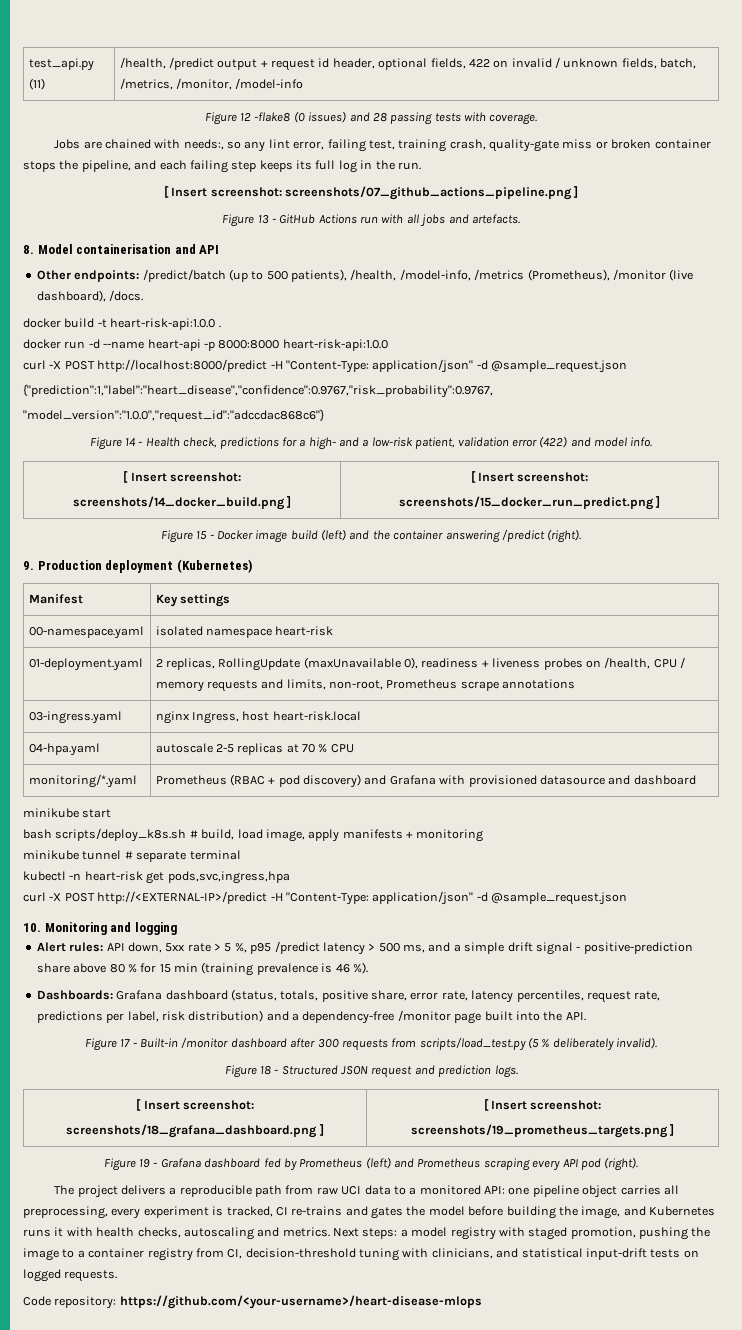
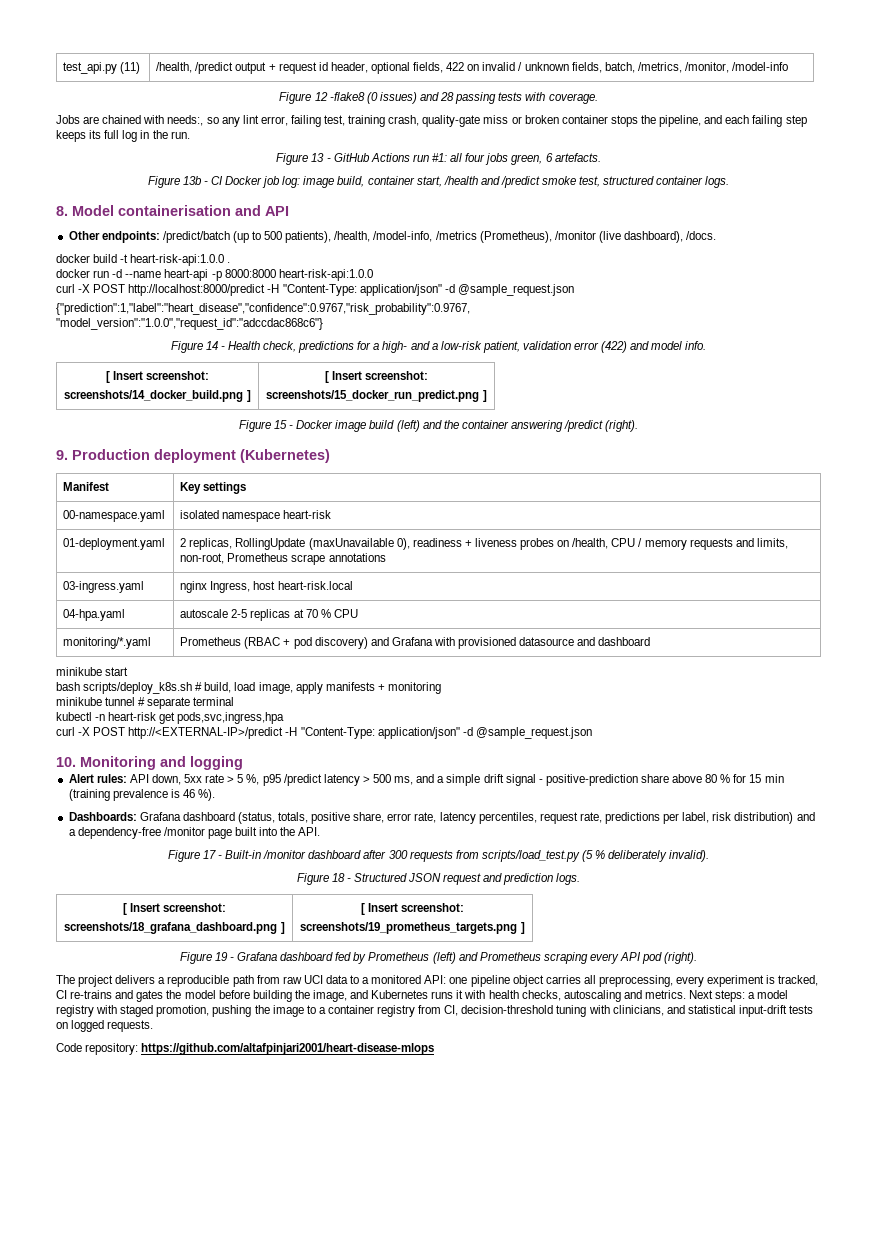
- [ Insert screenshot: screenshots/07_github_actions_pipeline.png ]
- Figure 13 - GitHub Actions run with all jobs and artefacts.
+ Figure 13 - GitHub Actions run #1: all four jobs green, 6 artefacts.
+ Figure 13b - CI Docker job log: image build, container start, /health and /predict smoke test, structured container logs.
- Code repository: https://github.com/<your-username>/heart-disease-mlops
+ Code repository: https://github.com/altafpinjari2001/heart-disease-mlops

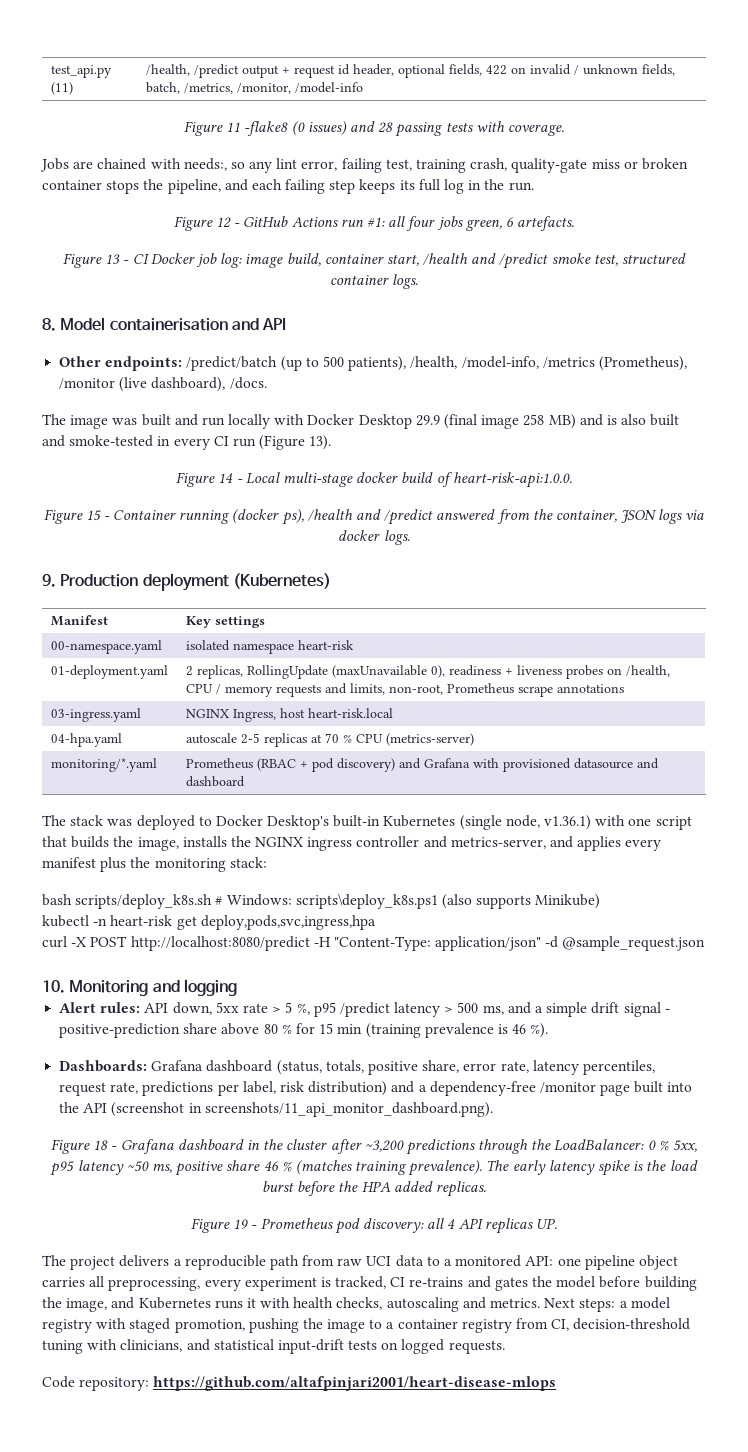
- Figure 12 -flake8 (0 issues) and 28 passing tests with coverage.
+ Figure 11 -flake8 (0 issues) and 28 passing tests with coverage.
- Figure 13 - GitHub Actions run #1: all four jobs green, 6 artefacts.
+ Figure 12 - GitHub Actions run #1: all four jobs green, 6 artefacts.
- Figure 13b - CI Docker job log: image build, container start, /health and /predict smoke test, structured container logs.
+ Figure 13 - CI Docker job log: image build, container start, /health and /predict smoke test, structured container logs.
- docker build -t heart-risk-api:1.0.0 .
- docker run -d --name heart-api -p 8000:8000 heart-risk-api:1.0.0
- curl -X POST http://localhost:8000/predict -H "Content-Type: application/json" -d @sample_request.json
- {"prediction":1,"label":"heart_disease","confidence":0.9767,"risk_probability":0.9767,
- "model_version":"1.0.0","request_id":"adccdac868c6"}
- Figure 14 - Health check, predictions for a high- and a low-risk patient, validation error (422) and model info.
- [ Insert screenshot:
- screenshots/14_docker_build.png ] | [ Insert screenshot:
- screenshots/15_docker_run_predict.png ]
- Figure 15 - Docker image build (left) and the container answering /predict (right).
+ The image was built and run locally with Docker Desktop 29.9 (final image 258 MB) and is also built and smoke-tested in every CI run (Figure 13).
+ Figure 14 - Local multi-stage docker build of heart-risk-api:1.0.0.
+ Figure 15 - Container running (docker ps), /health and /predict answered from the container, JSON logs via docker logs.
- 03-ingress.yaml | nginx Ingress, host heart-risk.local
+ 03-ingress.yaml | NGINX Ingress, host heart-risk.local
- 04-hpa.yaml | autoscale 2-5 replicas at 70 % CPU
+ 04-hpa.yaml | autoscale 2-5 replicas at 70 % CPU (metrics-server)
- minikube start
- bash scripts/deploy_k8s.sh # build, load image, apply manifests + monitoring
- minikube tunnel # separate terminal
+ The stack was deployed to Docker Desktop's built-in Kubernetes (single node, v1.36.1) with one script that builds the image, installs the NGINX ingress controller and metrics-server, and applies every manifest plus the monitoring stack:
+ bash scripts/deploy_k8s.sh # Windows: scripts\deploy_k8s.ps1 (also supports Minikube)
- kubectl -n heart-risk get pods,svc,ingress,hpa
- curl -X POST http://<EXTERNAL-IP>/predict -H "Content-Type: application/json" -d @sample_request.json
+ kubectl -n heart-risk get deploy,pods,svc,ingress,hpa
+ curl -X POST http://localhost:8080/predict -H "Content-Type: application/json" -d @sample_request.json
- Dashboards: Grafana dashboard (status, totals, positive share, error rate, latency percentiles, request rate, predictions per label, risk distribution) and a dependency-free /monitor page built into the API.
- Figure 17 - Built-in /monitor dashboard after 300 requests from scripts/load_test.py (5 % deliberately invalid).
- Figure 18 - Structured JSON request and prediction logs.
- [ Insert screenshot:
- screenshots/18_grafana_dashboard.png ] | [ Insert screenshot:
- screenshots/19_prometheus_targets.png ]
- Figure 19 - Grafana dashboard fed by Prometheus (left) and Prometheus scraping every API pod (right).
+ Dashboards: Grafana dashboard (status, totals, positive share, error rate, latency percentiles, request rate, predictions per label, risk distribution) and a dependency-free /monitor page built into the API (screenshot in screenshots/11_api_monitor_dashboard.png).
+ Figure 18 - Grafana dashboard in the cluster after ~3,200 predictions through the LoadBalancer: 0 % 5xx, p95 latency ~50 ms, positive share 46 % (matches training prevalence). The early latency spike is the load burst before the HPA added replicas.
+ Figure 19 - Prometheus pod discovery: all 4 API replicas UP.

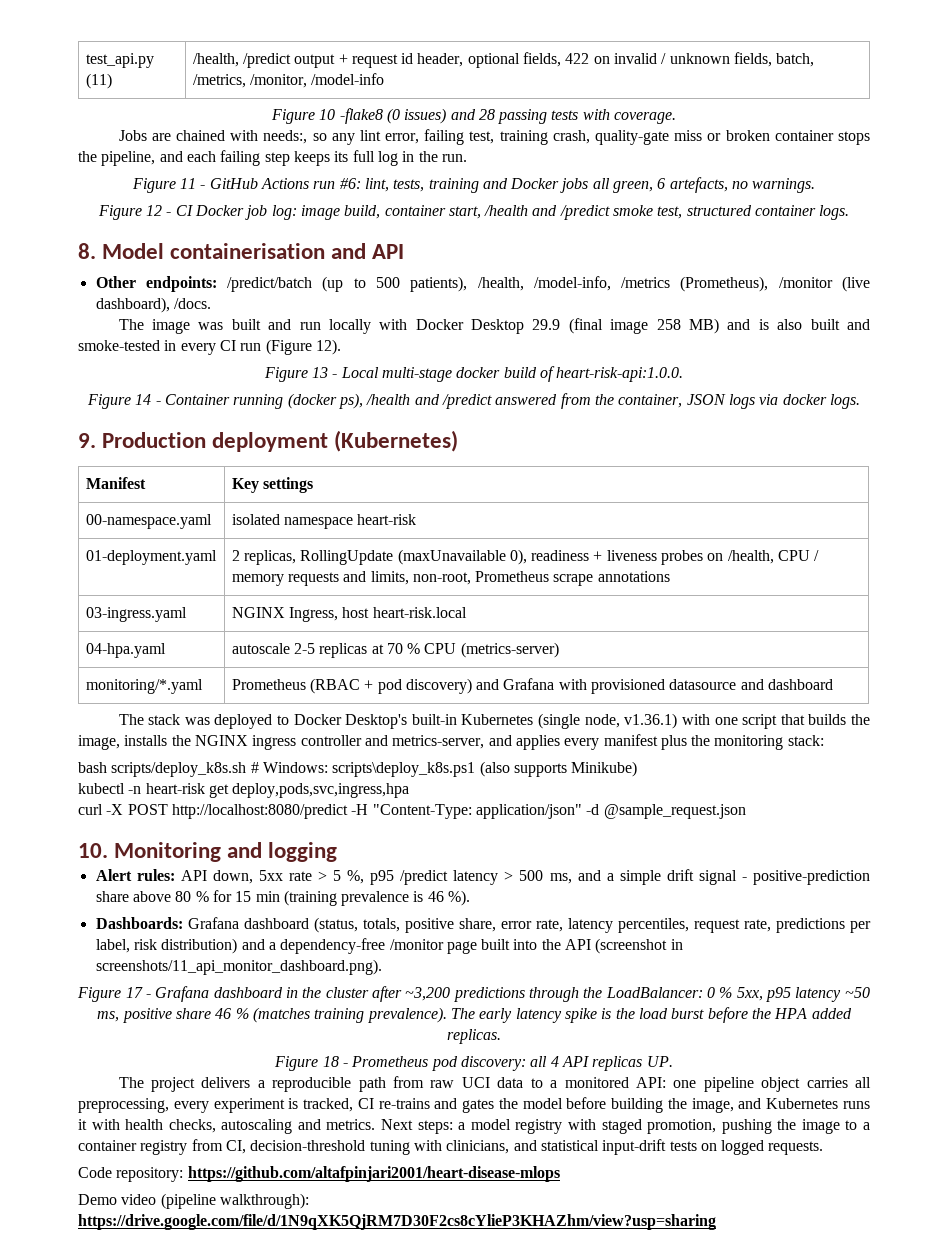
- Figure 11 -flake8 (0 issues) and 28 passing tests with coverage.
+ Figure 10 -flake8 (0 issues) and 28 passing tests with coverage.
- Figure 12 - GitHub Actions run #1: all four jobs green, 6 artefacts.
- Figure 13 - CI Docker job log: image build, container start, /health and /predict smoke test, structured container logs.
+ Figure 11 - GitHub Actions run #6: lint, tests, training and Docker jobs all green, 6 artefacts, no warnings.
+ Figure 12 - CI Docker job log: image build, container start, /health and /predict smoke test, structured container logs.
- The image was built and run locally with Docker Desktop 29.9 (final image 258 MB) and is also built and smoke-tested in every CI run (Figure 13).
- Figure 14 - Local multi-stage docker build of heart-risk-api:1.0.0.
+ The image was built and run locally with Docker Desktop 29.9 (final image 258 MB) and is also built and smoke-tested in every CI run (Figure 12).
+ Figure 13 - Local multi-stage docker build of heart-risk-api:1.0.0.
- Figure 15 - Container running (docker ps), /health and /predict answered from the container, JSON logs via docker logs.
+ Figure 14 - Container running (docker ps), /health and /predict answered from the container, JSON logs via docker logs.
- Figure 18 - Grafana dashboard in the cluster after ~3,200 predictions through the LoadBalancer: 0 % 5xx, p95 latency ~50 ms, positive share 46 % (matches training prevalence).
+ Figure 17 - Grafana dashboard in the cluster after ~3,200 predictions through the LoadBalancer: 0 % 5xx, p95 latency ~50 ms, positive share 46 % (matches training prevalence).
- Figure 19 - Prometheus pod discovery: all 4 API replicas UP.
+ Figure 18 - Prometheus pod discovery: all 4 API replicas UP.
+ Demo video (pipeline walkthrough): https://drive.google.com/file/d/1N9qXK5QjRM7D30F2cs8cYlieP3KHAZhm/view?usp=sharing

